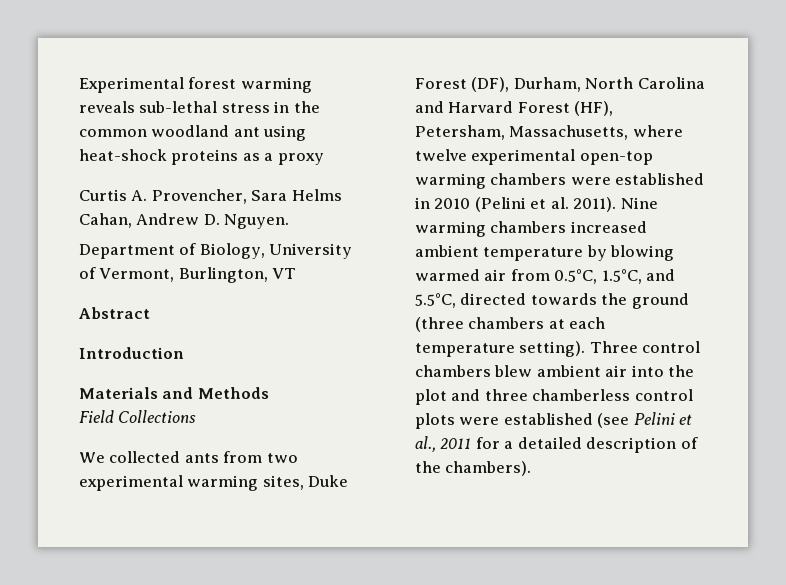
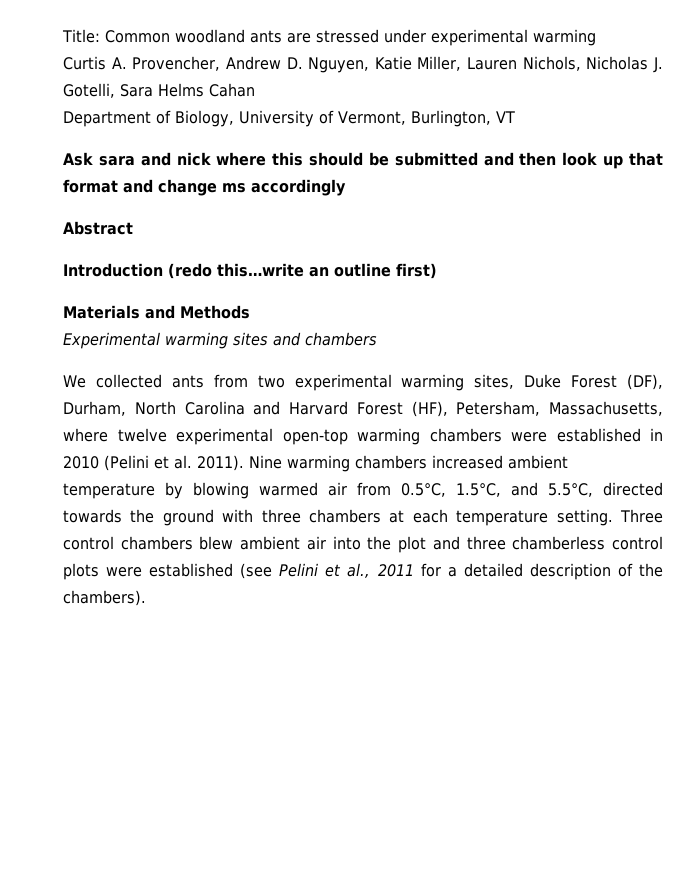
- Experimental forest warming reveals sub-lethal stress in the common woodland ant using heat-shock proteins as a proxy
- Curtis A. Provencher, Sara Helms Cahan, Andrew D. Nguyen.
+ Title: Common woodland ants are stressed under experimental warming
+ Curtis A. Provencher, Andrew D. Nguyen, Katie Miller, Lauren Nichols, Nicholas J. Gotelli, Sara Helms Cahan
+ Ask sara and nick where this should be submitted and then look up that format and change ms accordingly
  Abstract
- Introduction
+ Introduction (redo this…write an outline first)
  Materials and Methods
- Field Collections
+ Experimental warming sites and chambers
- Nine warming chambers increased ambient temperature by blowing warmed air from 0.5°C, 1.5°C, and 5.5°C, directed towards the ground (three chambers at each temperature setting).
+ Nine warming chambers increased ambient temperature by blowing warmed air from 0.5°C, 1.5°C, and 5.5°C, directed towards the ground with three chambers at each temperature setting.

